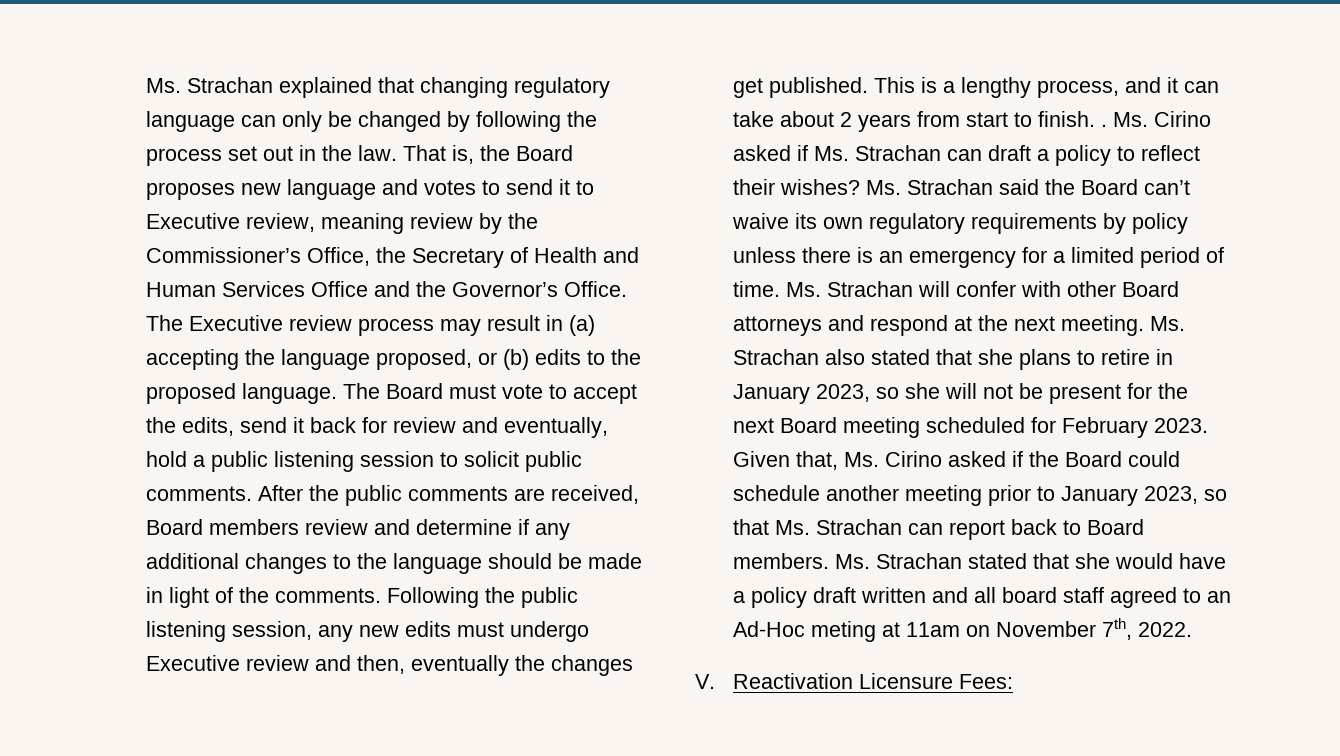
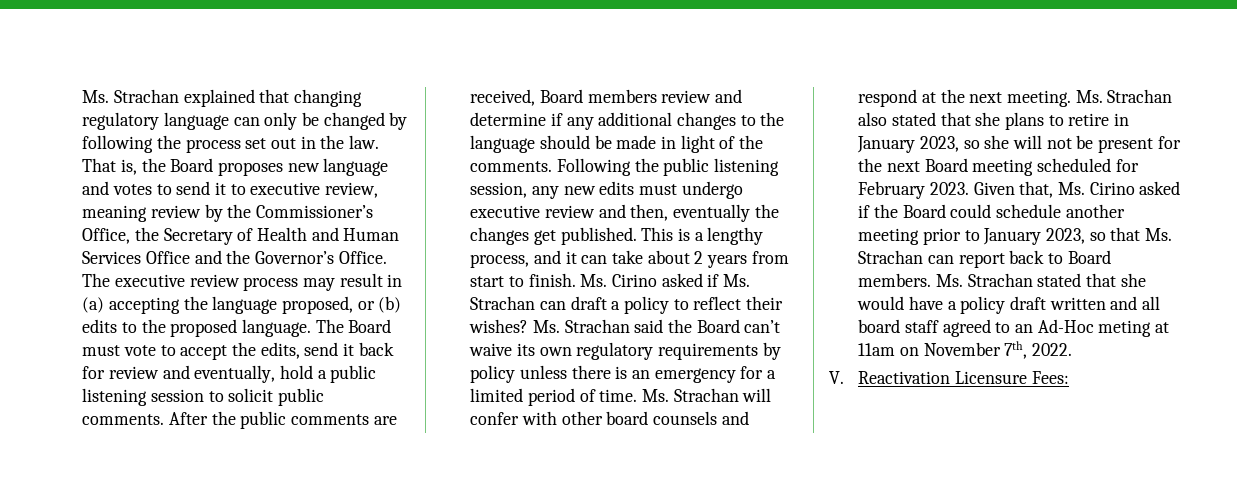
- That is, the Board proposes new language and votes to send it to Executive review, meaning review by the Commissioner’s Office, the Secretary of Health and Human Services Office and the Governor’s Office.
+ That is, the Board proposes new language and votes to send it to executive review, meaning review by the Commissioner’s Office, the Secretary of Health and Human Services Office and the Governor’s Office.
- The Executive review process may result in (a) accepting the language proposed, or (b) edits to the proposed language.
+ The executive review process may result in (a) accepting the language proposed, or (b) edits to the proposed language.
- Following the public listening session, any new edits must undergo Executive review and then, eventually the changes get published.
+ Following the public listening session, any new edits must undergo executive review and then, eventually the changes get published.
- This is a lengthy process, and it can take about 2 years from start to finish. .
+ This is a lengthy process, and it can take about 2 years from start to finish.
- Ms. Strachan will confer with other Board attorneys and respond at the next meeting.
+ Ms. Strachan will confer with other board counsels and respond at the next meeting.

